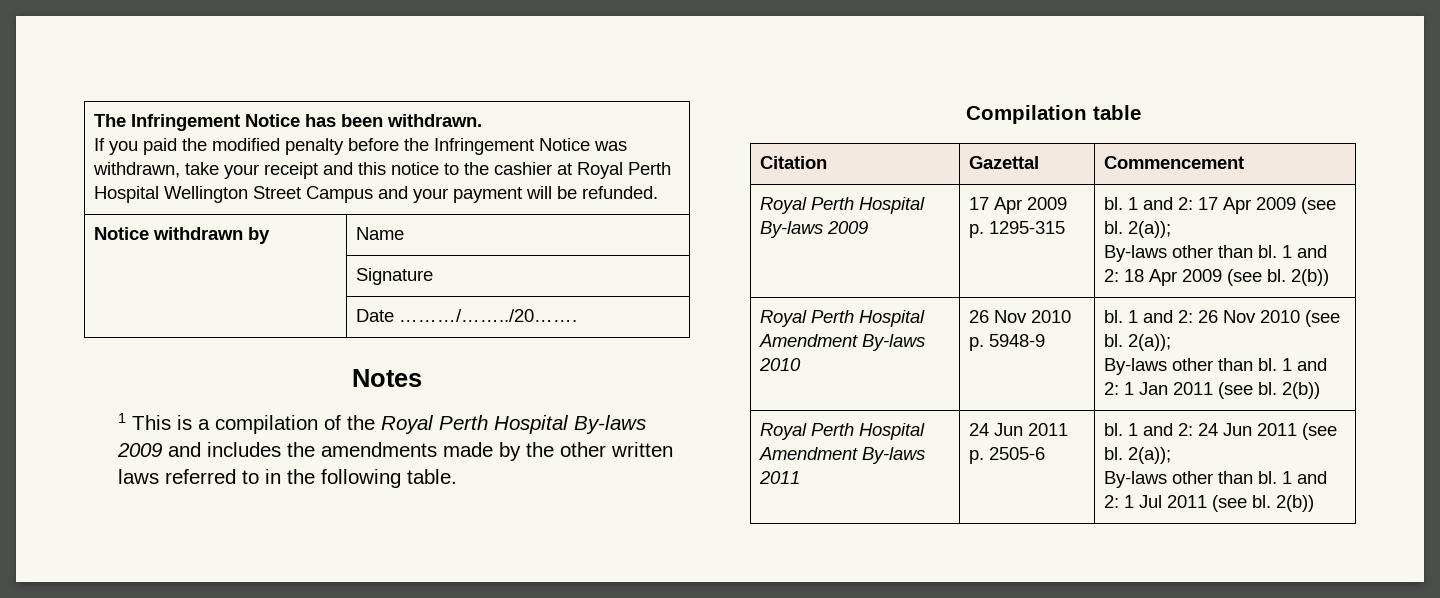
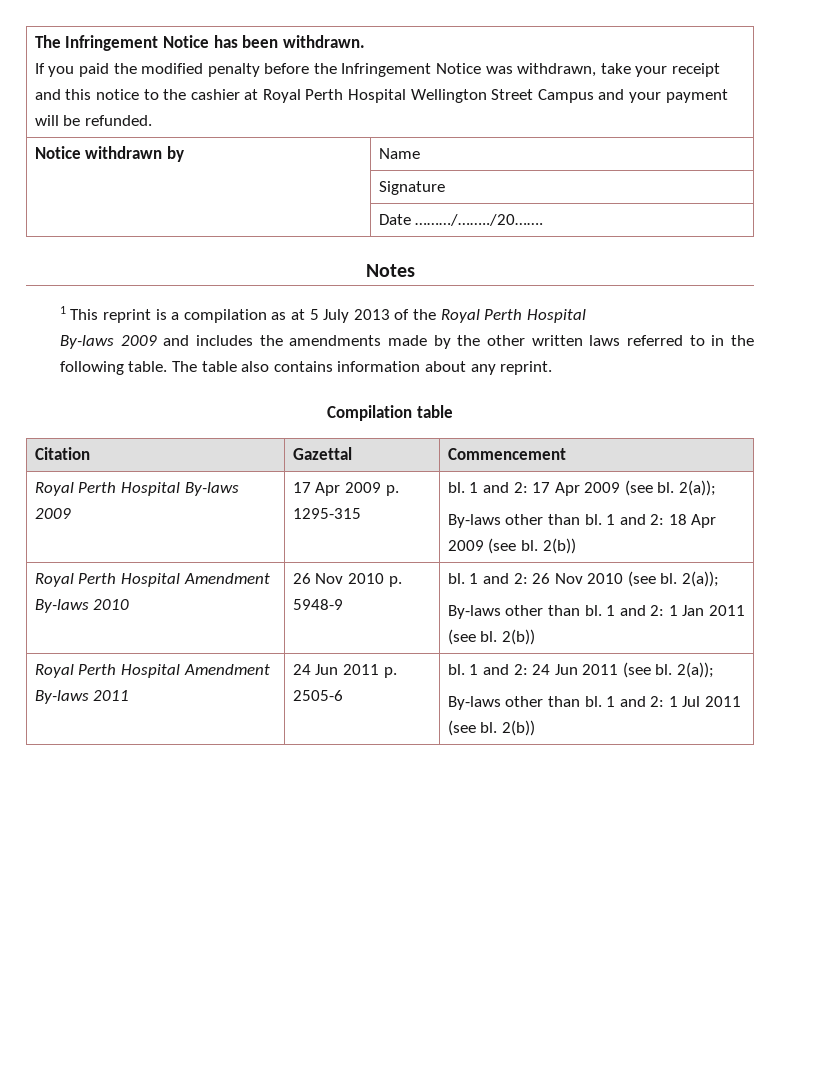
- 1 This is a compilation of the Royal Perth Hospital By-laws 2009 and includes the amendments made by the other written laws referred to in the following table.
+ 1 This reprint is a compilation as at 5 July 2013 of the Royal Perth Hospital
+ By-laws 2009 and includes the amendments made by the other written laws referred to in the following table. The table also contains information about any reprint.

